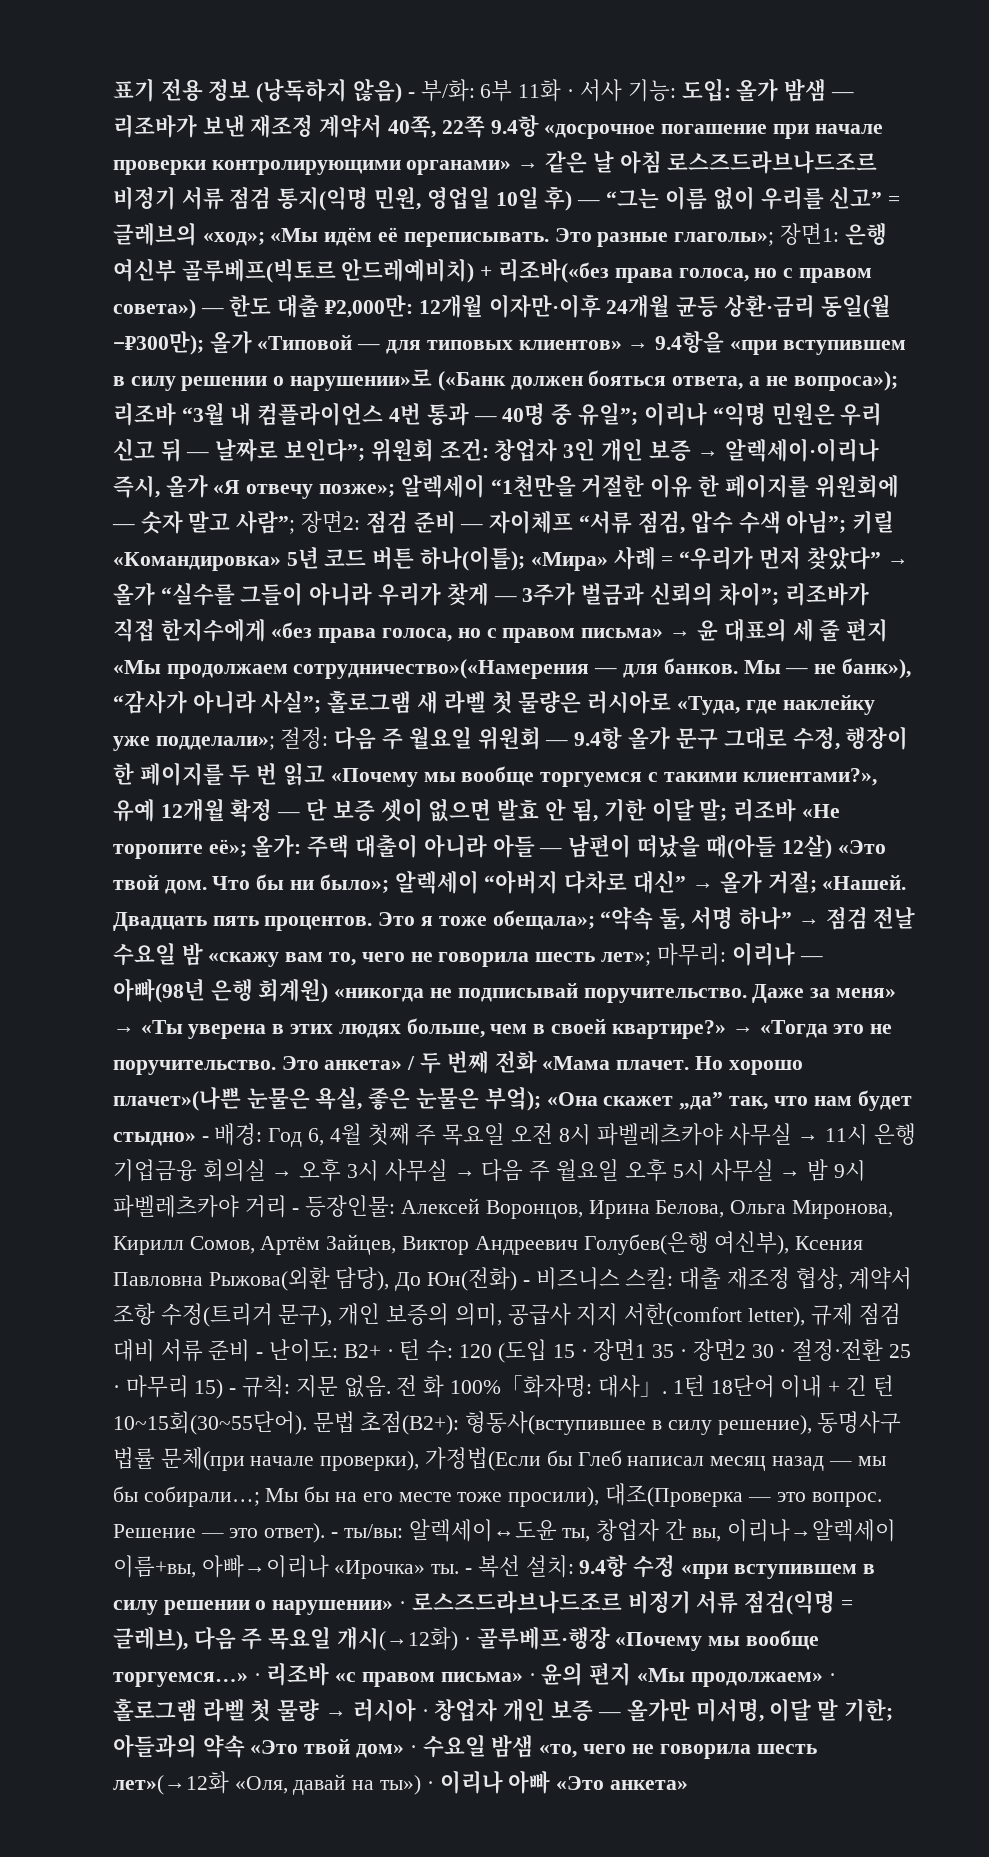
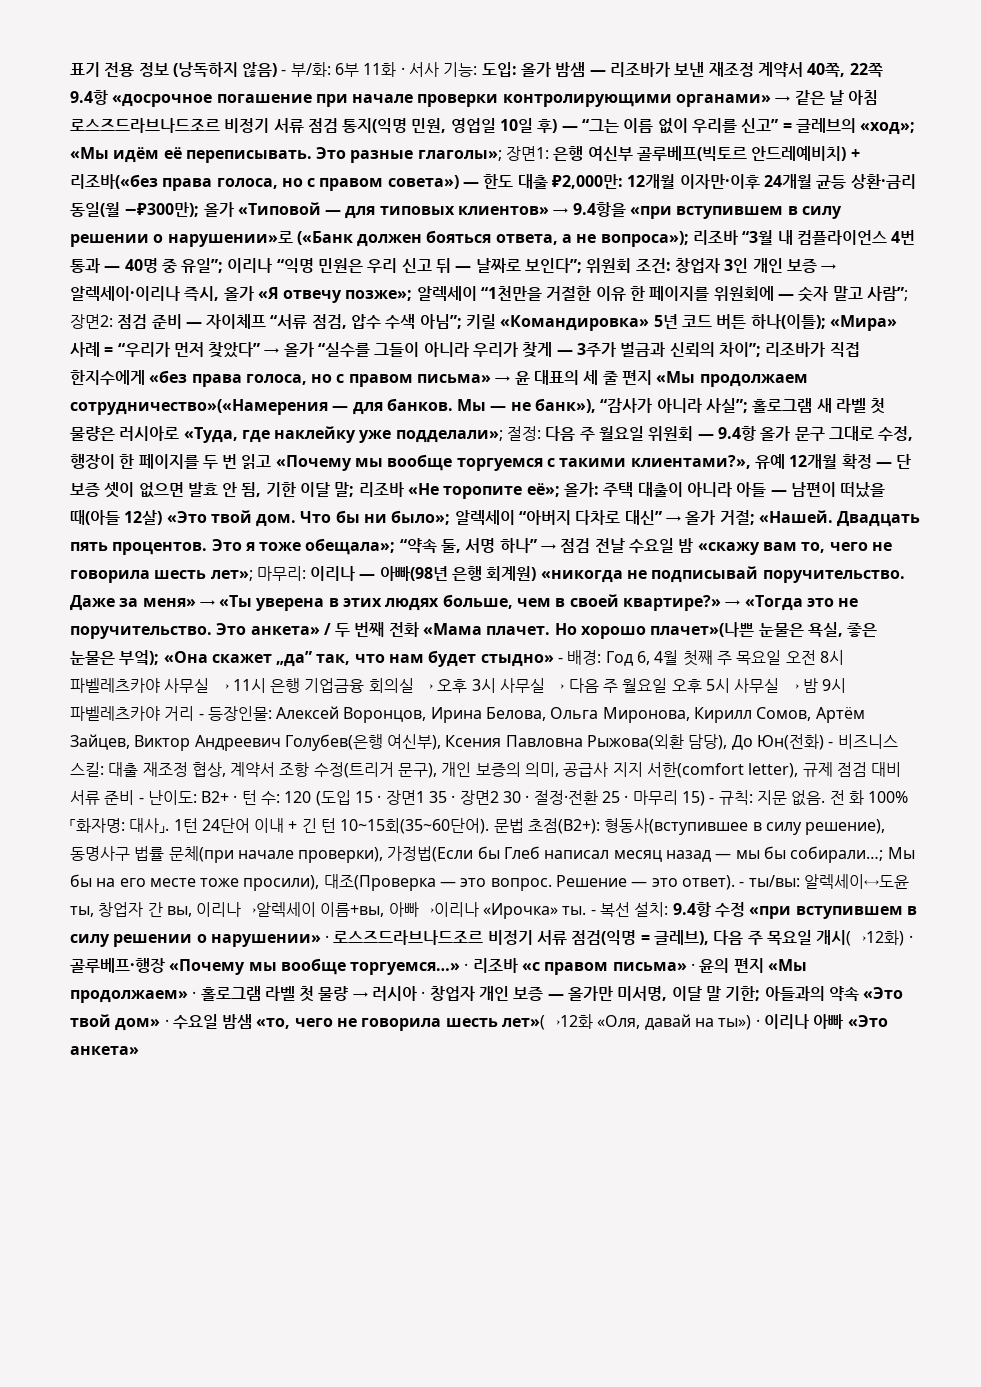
- 1턴 18단어 이내 + 긴 턴 10~15회(30~55단어).
+ 1턴 24단어 이내 + 긴 턴 10~15회(35~60단어).

